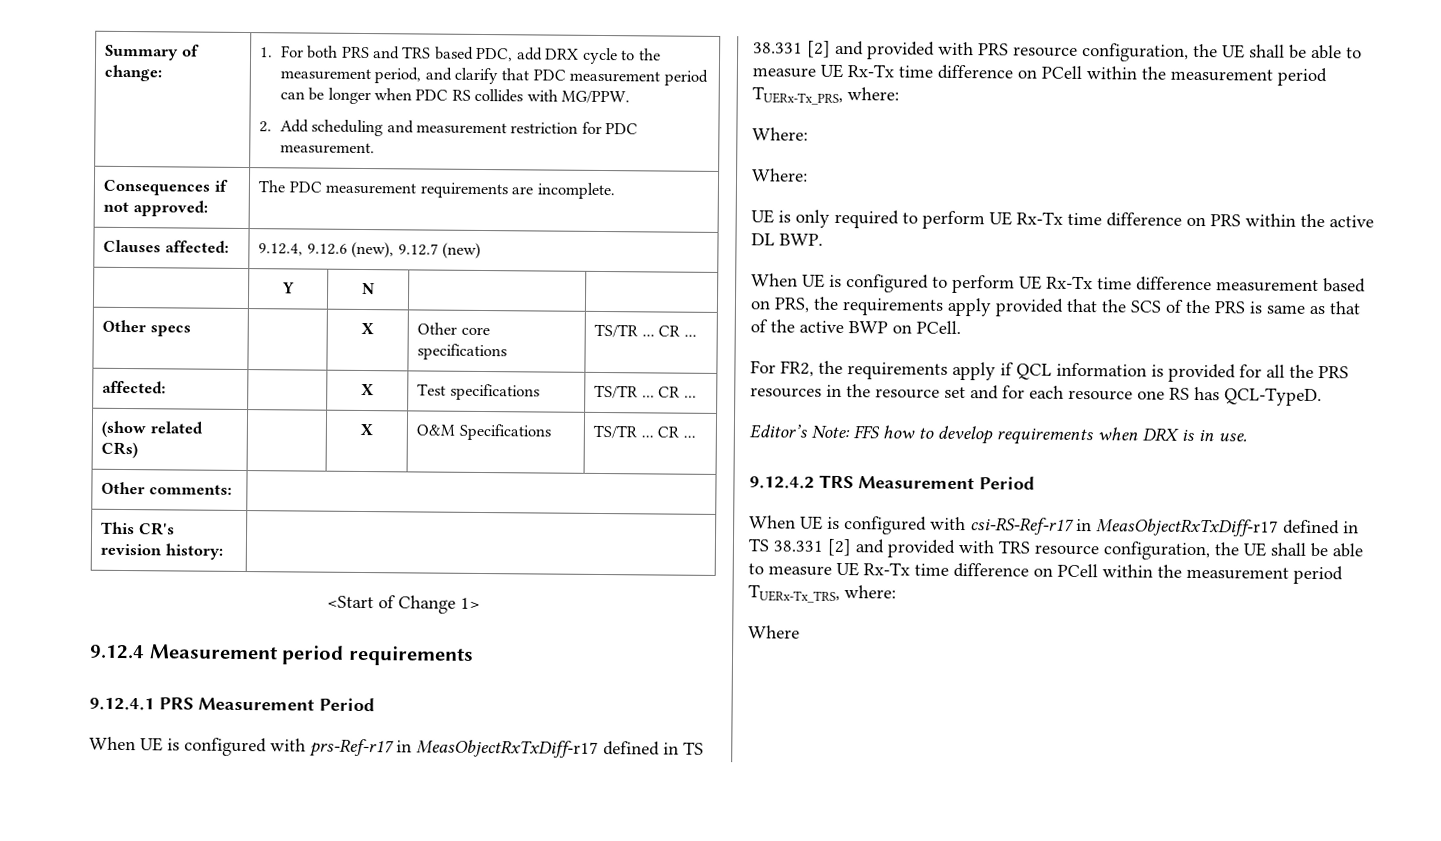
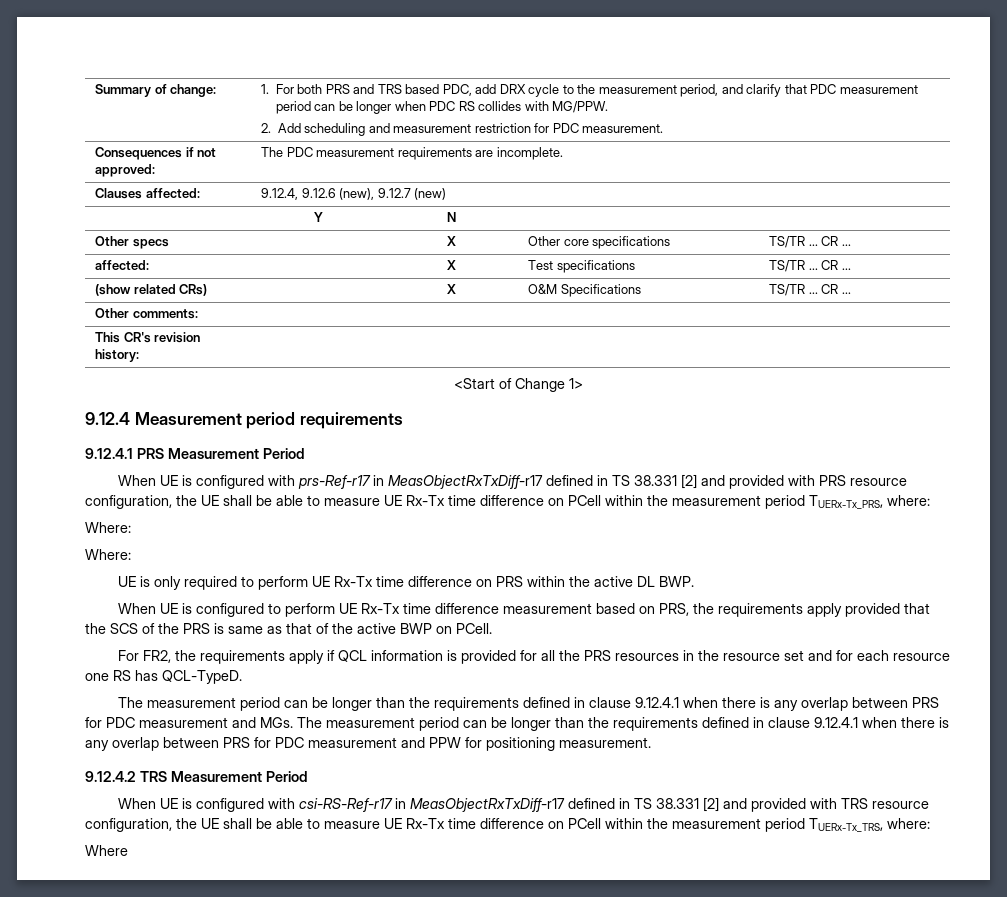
- Editor’s Note: FFS how to develop requirements when DRX is in use.
+ The measurement period can be longer than the requirements defined in clause 9.12.4.1 when there is any overlap between PRS for PDC measurement and MGs. The measurement period can be longer than the requirements defined in clause 9.12.4.1 when there is any overlap between PRS for PDC measurement and PPW for positioning measurement.

